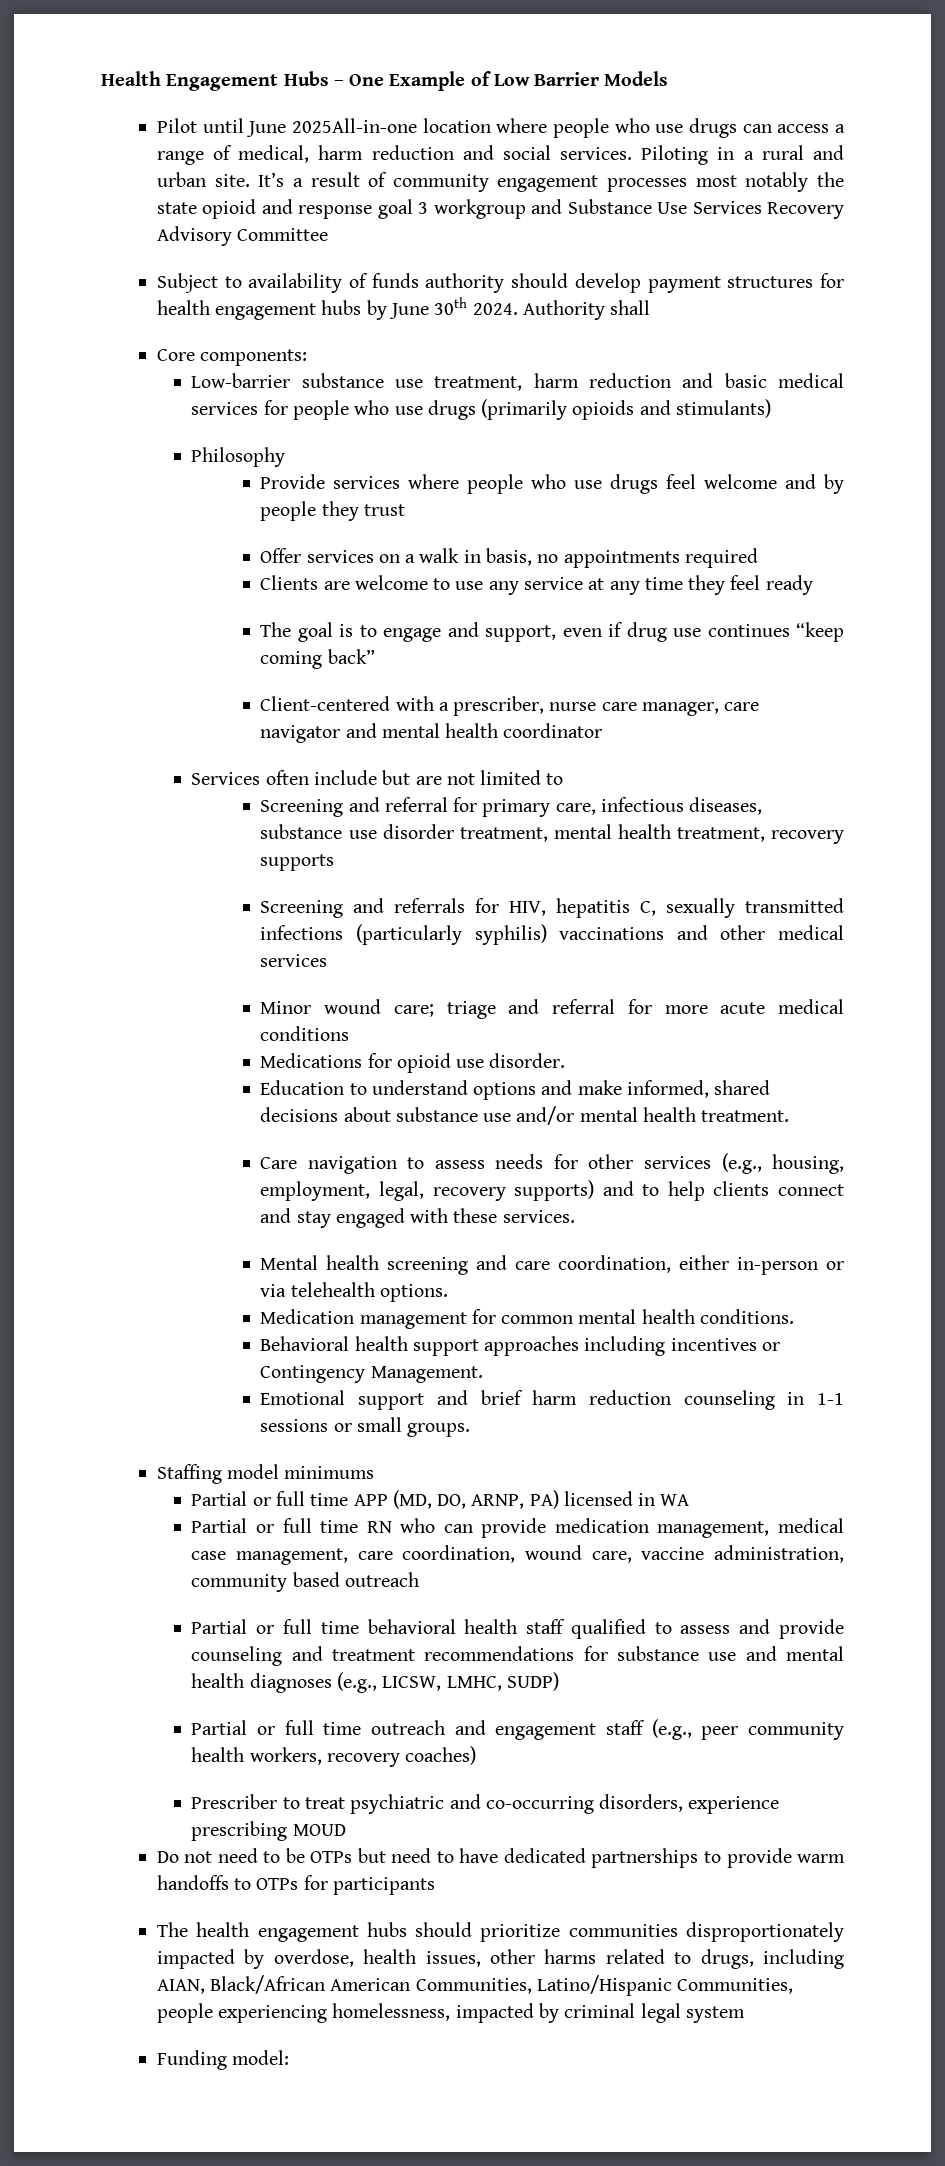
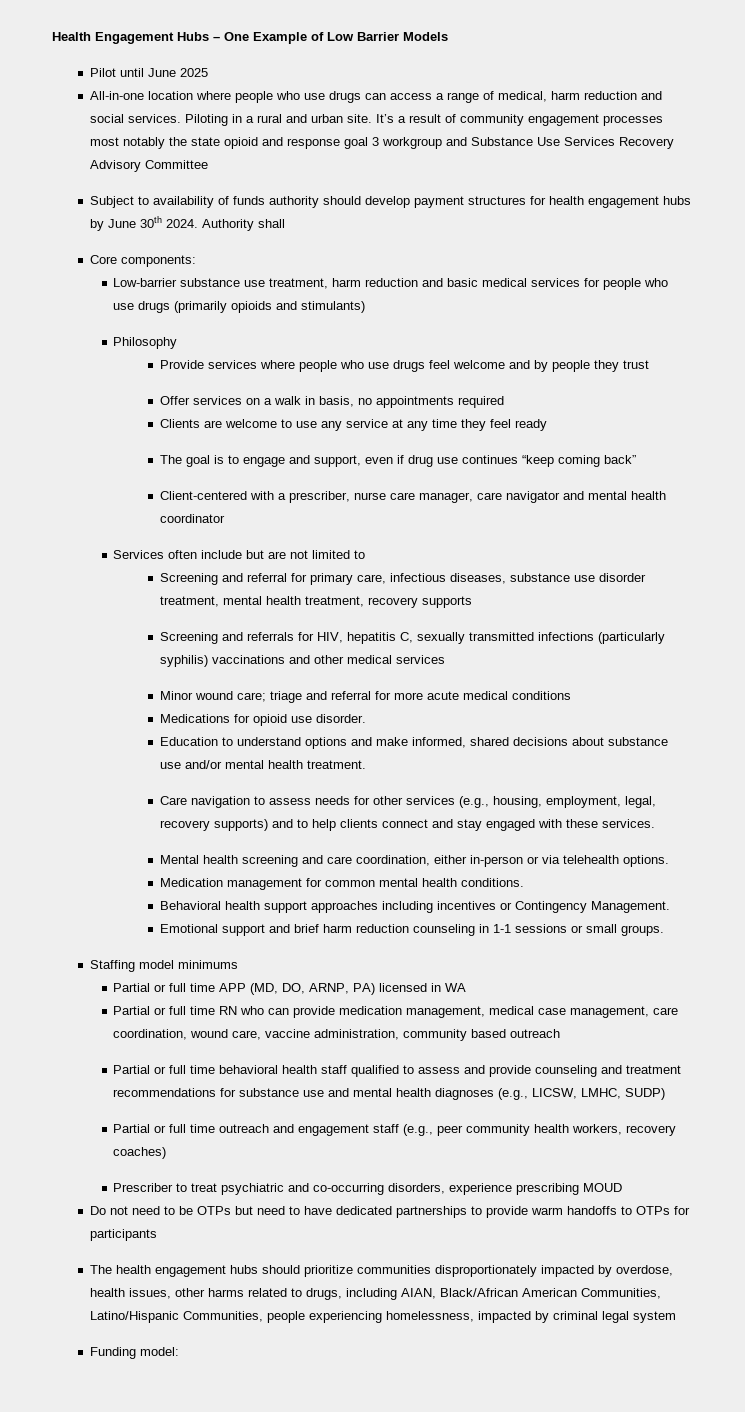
- Pilot until June 2025All-in-one location where people who use drugs can access a range of medical, harm reduction and social services.
+ Pilot until June 2025
+ All-in-one location where people who use drugs can access a range of medical, harm reduction and social services.

